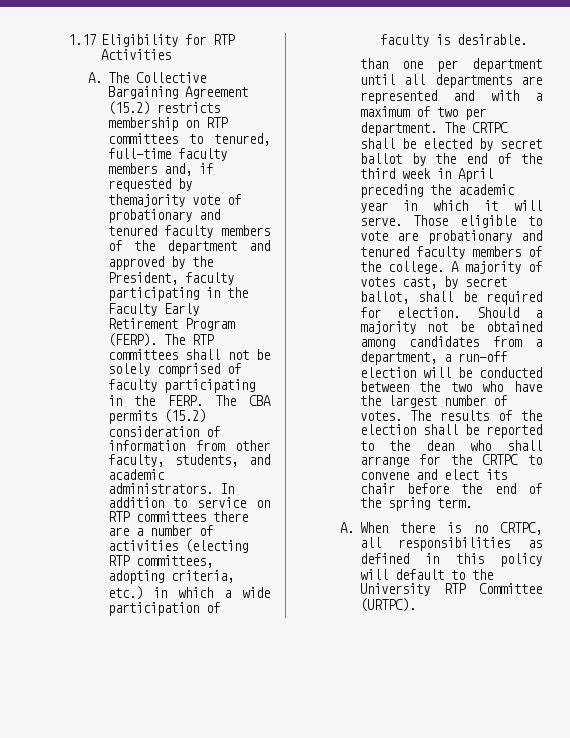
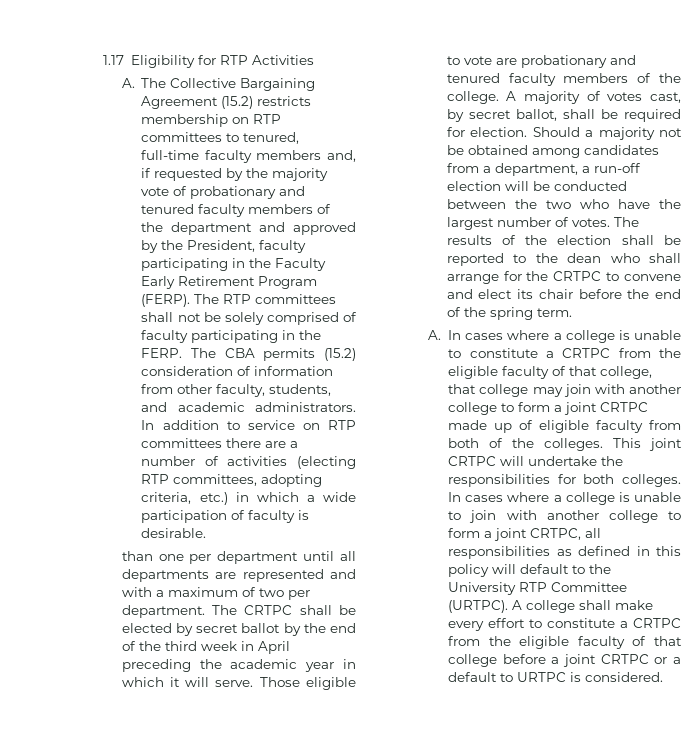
- A. The Collective Bargaining Agreement (15.2) restricts membership on RTP committees to tenured, full-time faculty members and, if requested by themajority vote of probationary and tenured faculty members of the department and approved by the President, faculty participating in the Faculty Early Retirement Program (FERP).
+ A. The Collective Bargaining Agreement (15.2) restricts membership on RTP committees to tenured, full-time faculty members and, if requested by the majority vote of probationary and tenured faculty members of the department and approved by the President, faculty participating in the Faculty Early Retirement Program (FERP).
- A. When there is no CRTPC, all responsibilities as defined in this policy will default to the University RTP Committee (URTPC).
+ A. In cases where a college is unable to constitute a CRTPC from the eligible faculty of that college, that college may join with another college to form a joint CRTPC made up of eligible faculty from both of the colleges. This joint CRTPC will undertake the responsibilities for both colleges. In cases where a college is unable to join with another college to form a joint CRTPC, all responsibilities as defined in this policy will default to the University RTP Committee (URTPC).
+ A college shall make every effort to constitute a CRTPC from the eligible faculty of that college before a joint CRTPC or a default to URTPC is considered.

